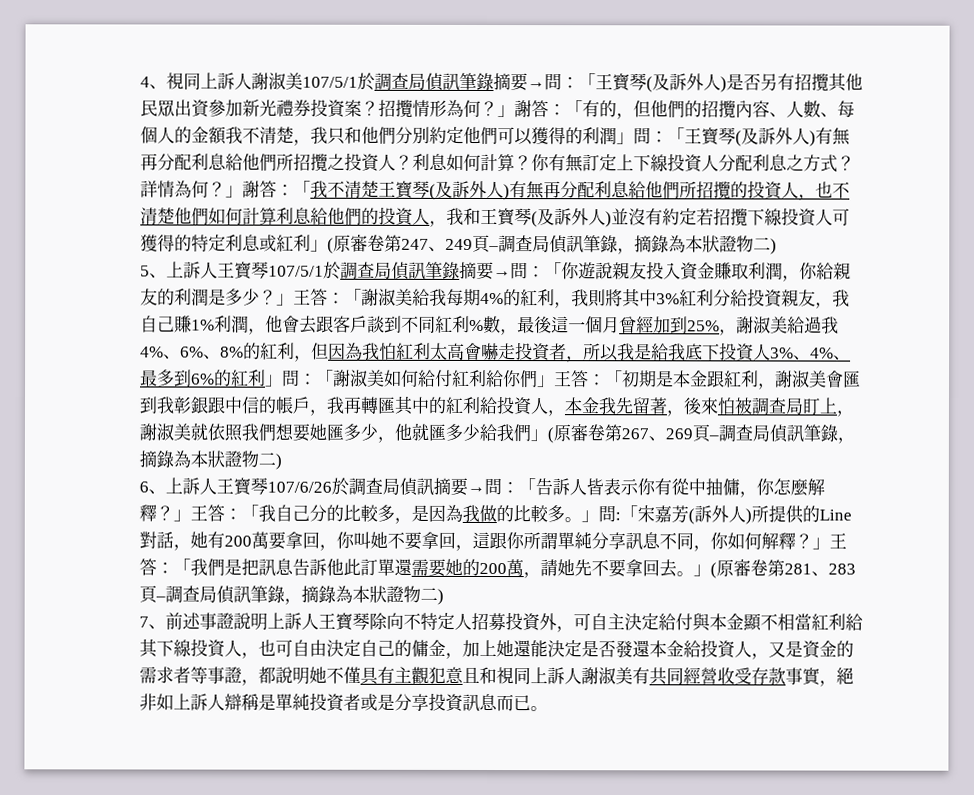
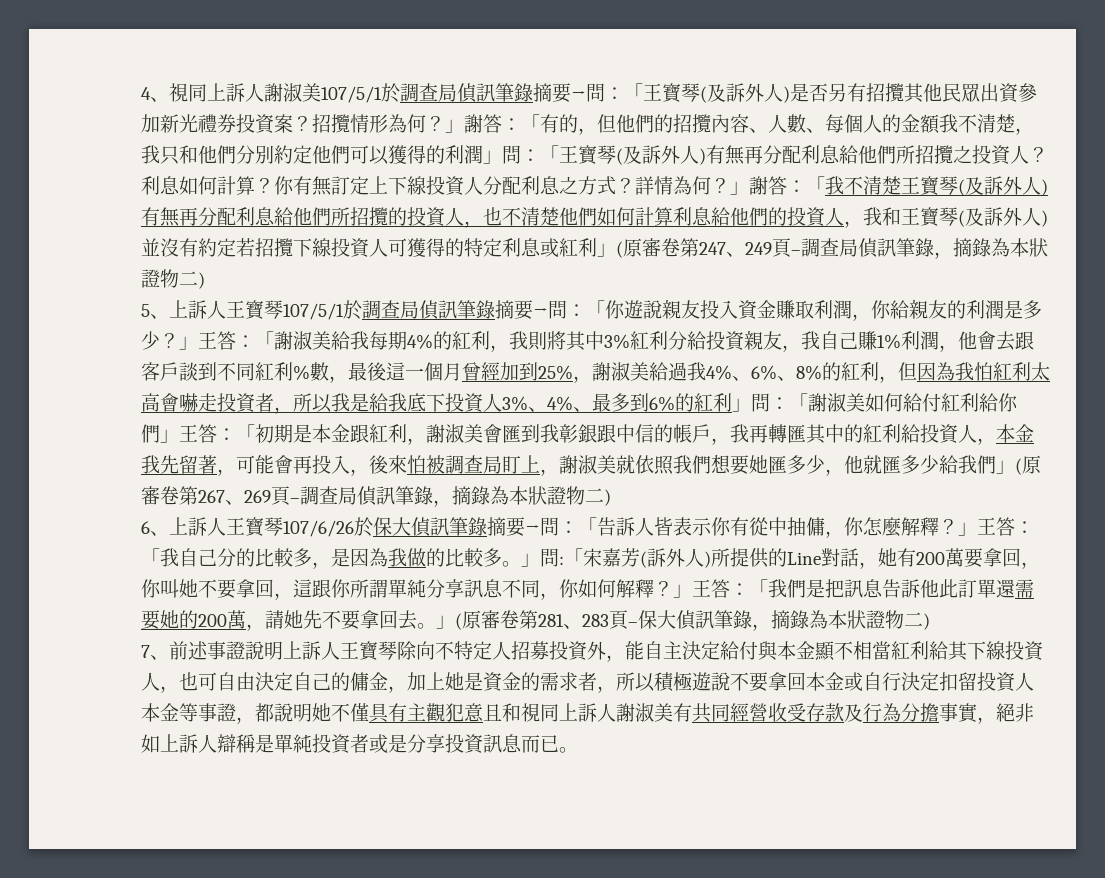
- 「初期是本金跟紅利，謝淑美會匯到我彰銀跟中信的帳戶，我再轉匯其中的紅利給投資人，本金我先留著，後來怕被調查局盯上，謝淑美就依照我們想要她匯多少，他就匯多少給我們」(原審卷第267、269頁–調查局偵訊筆錄，摘錄為本狀證物二)
+ 「初期是本金跟紅利，謝淑美會匯到我彰銀跟中信的帳戶，我再轉匯其中的紅利給投資人，本金我先留著，可能會再投入，後來怕被調查局盯上，謝淑美就依照我們想要她匯多少，他就匯多少給我們」(原審卷第267、269頁–調查局偵訊筆錄，摘錄為本狀證物二)
- 6、上訴人王寶琴107/6/26於調查局偵訊摘要→問：
+ 6、上訴人王寶琴107/6/26於保大偵訊筆錄摘要→問：
- 「我們是把訊息告訴他此訂單還需要她的200萬，請她先不要拿回去。」(原審卷第281、283頁–調查局偵訊筆錄，摘錄為本狀證物二)
+ 「我們是把訊息告訴他此訂單還需要她的200萬，請她先不要拿回去。」(原審卷第281、283頁–保大偵訊筆錄，摘錄為本狀證物二)
- 7、前述事證說明上訴人王寶琴除向不特定人招募投資外，可自主決定給付與本金顯不相當紅利給其下線投資人，也可自由決定自己的傭金，加上她還能決定是否發還本金給投資人，又是資金的需求者等事證，都說明她不僅具有主觀犯意且和視同上訴人謝淑美有共同經營收受存款事實，絕非如上訴人辯稱是單純投資者或是分享投資訊息而已。
+ 7、前述事證說明上訴人王寶琴除向不特定人招募投資外，能自主決定給付與本金顯不相當紅利給其下線投資人，也可自由決定自己的傭金，加上她是資金的需求者，所以積極遊說不要拿回本金或自行決定扣留投資人本金等事證，都說明她不僅具有主觀犯意且和視同上訴人謝淑美有共同經營收受存款及行為分擔事實，絕非如上訴人辯稱是單純投資者或是分享投資訊息而已。

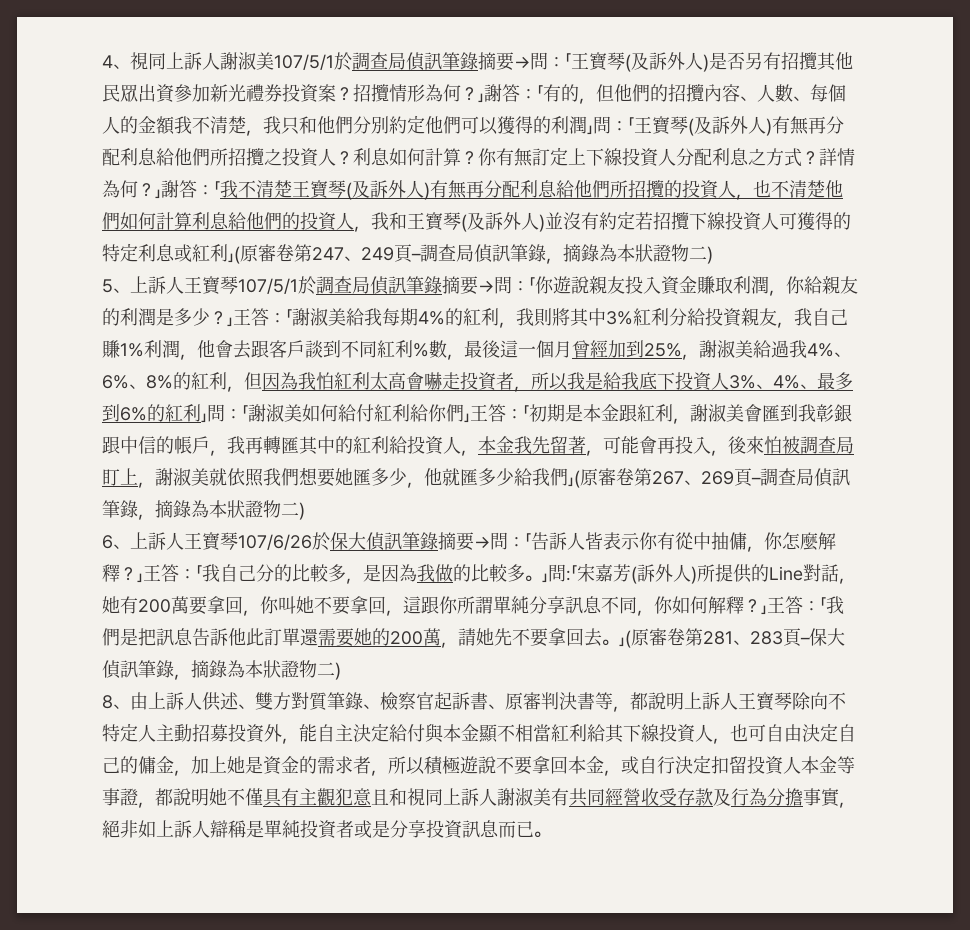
- 7、前述事證說明上訴人王寶琴除向不特定人招募投資外，能自主決定給付與本金顯不相當紅利給其下線投資人，也可自由決定自己的傭金，加上她是資金的需求者，所以積極遊說不要拿回本金或自行決定扣留投資人本金等事證，都說明她不僅具有主觀犯意且和視同上訴人謝淑美有共同經營收受存款及行為分擔事實，絕非如上訴人辯稱是單純投資者或是分享投資訊息而已。
+ 8、由上訴人供述、雙方對質筆錄、檢察官起訴書、原審判決書等，都說明上訴人王寶琴除向不特定人主動招募投資外，能自主決定給付與本金顯不相當紅利給其下線投資人，也可自由決定自己的傭金，加上她是資金的需求者，所以積極遊說不要拿回本金，或自行決定扣留投資人本金等事證，都說明她不僅具有主觀犯意且和視同上訴人謝淑美有共同經營收受存款及行為分擔事實，絕非如上訴人辯稱是單純投資者或是分享投資訊息而已。

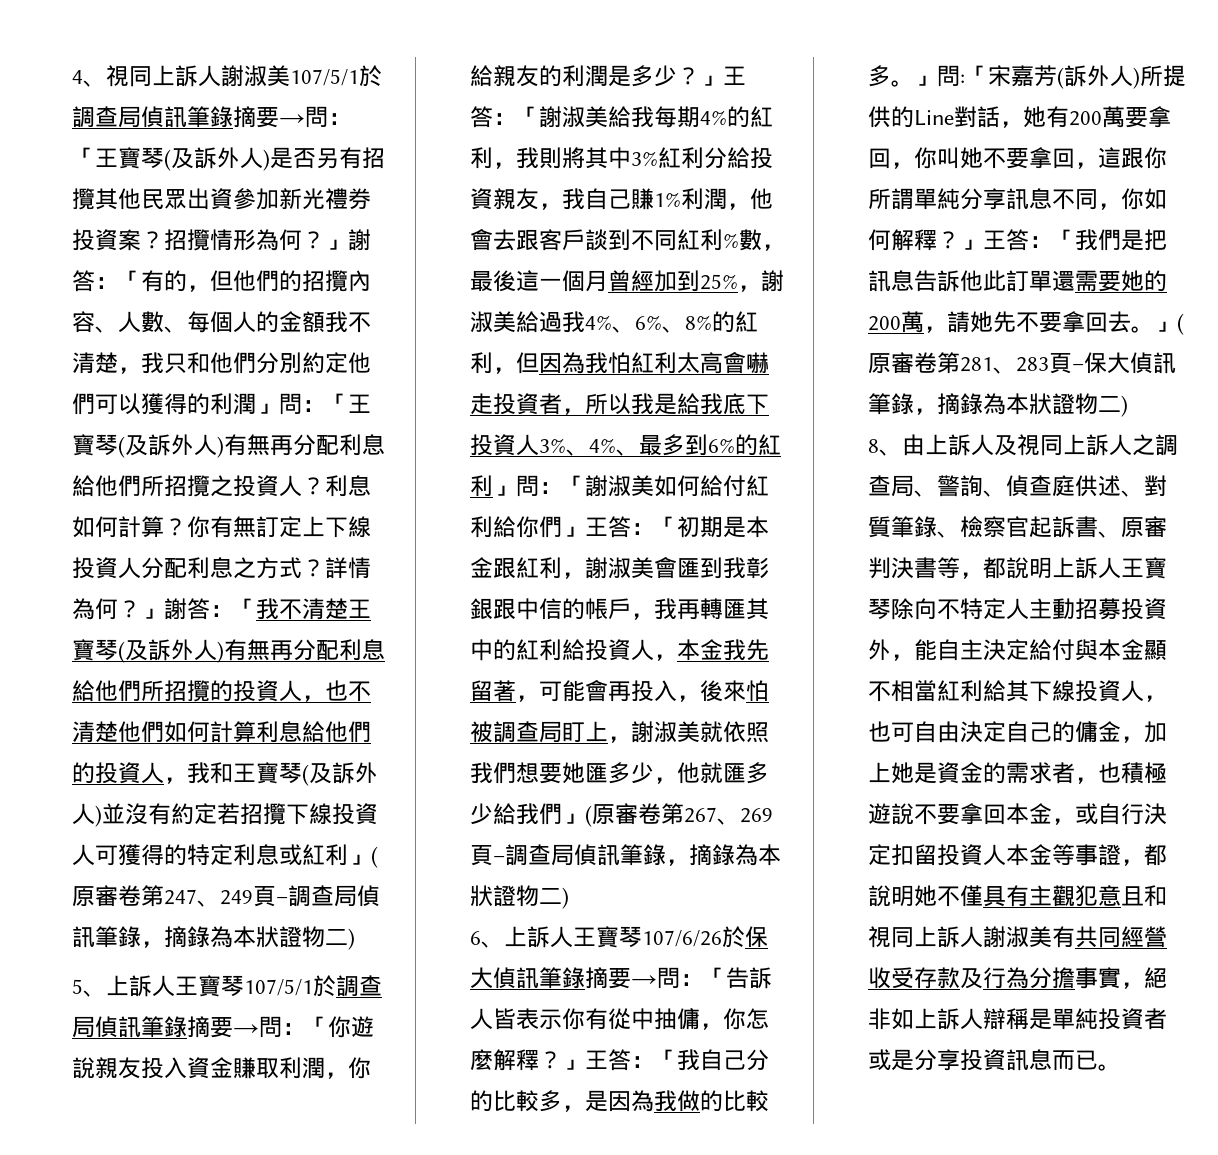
- 8、由上訴人供述、雙方對質筆錄、檢察官起訴書、原審判決書等，都說明上訴人王寶琴除向不特定人主動招募投資外，能自主決定給付與本金顯不相當紅利給其下線投資人，也可自由決定自己的傭金，加上她是資金的需求者，所以積極遊說不要拿回本金，或自行決定扣留投資人本金等事證，都說明她不僅具有主觀犯意且和視同上訴人謝淑美有共同經營收受存款及行為分擔事實，絕非如上訴人辯稱是單純投資者或是分享投資訊息而已。
+ 8、由上訴人及視同上訴人之調查局、警詢、偵查庭供述、對質筆錄、檢察官起訴書、原審判決書等，都說明上訴人王寶琴除向不特定人主動招募投資外，能自主決定給付與本金顯不相當紅利給其下線投資人，也可自由決定自己的傭金，加上她是資金的需求者，也積極遊說不要拿回本金，或自行決定扣留投資人本金等事證，都說明她不僅具有主觀犯意且和視同上訴人謝淑美有共同經營收受存款及行為分擔事實，絕非如上訴人辯稱是單純投資者或是分享投資訊息而已。

